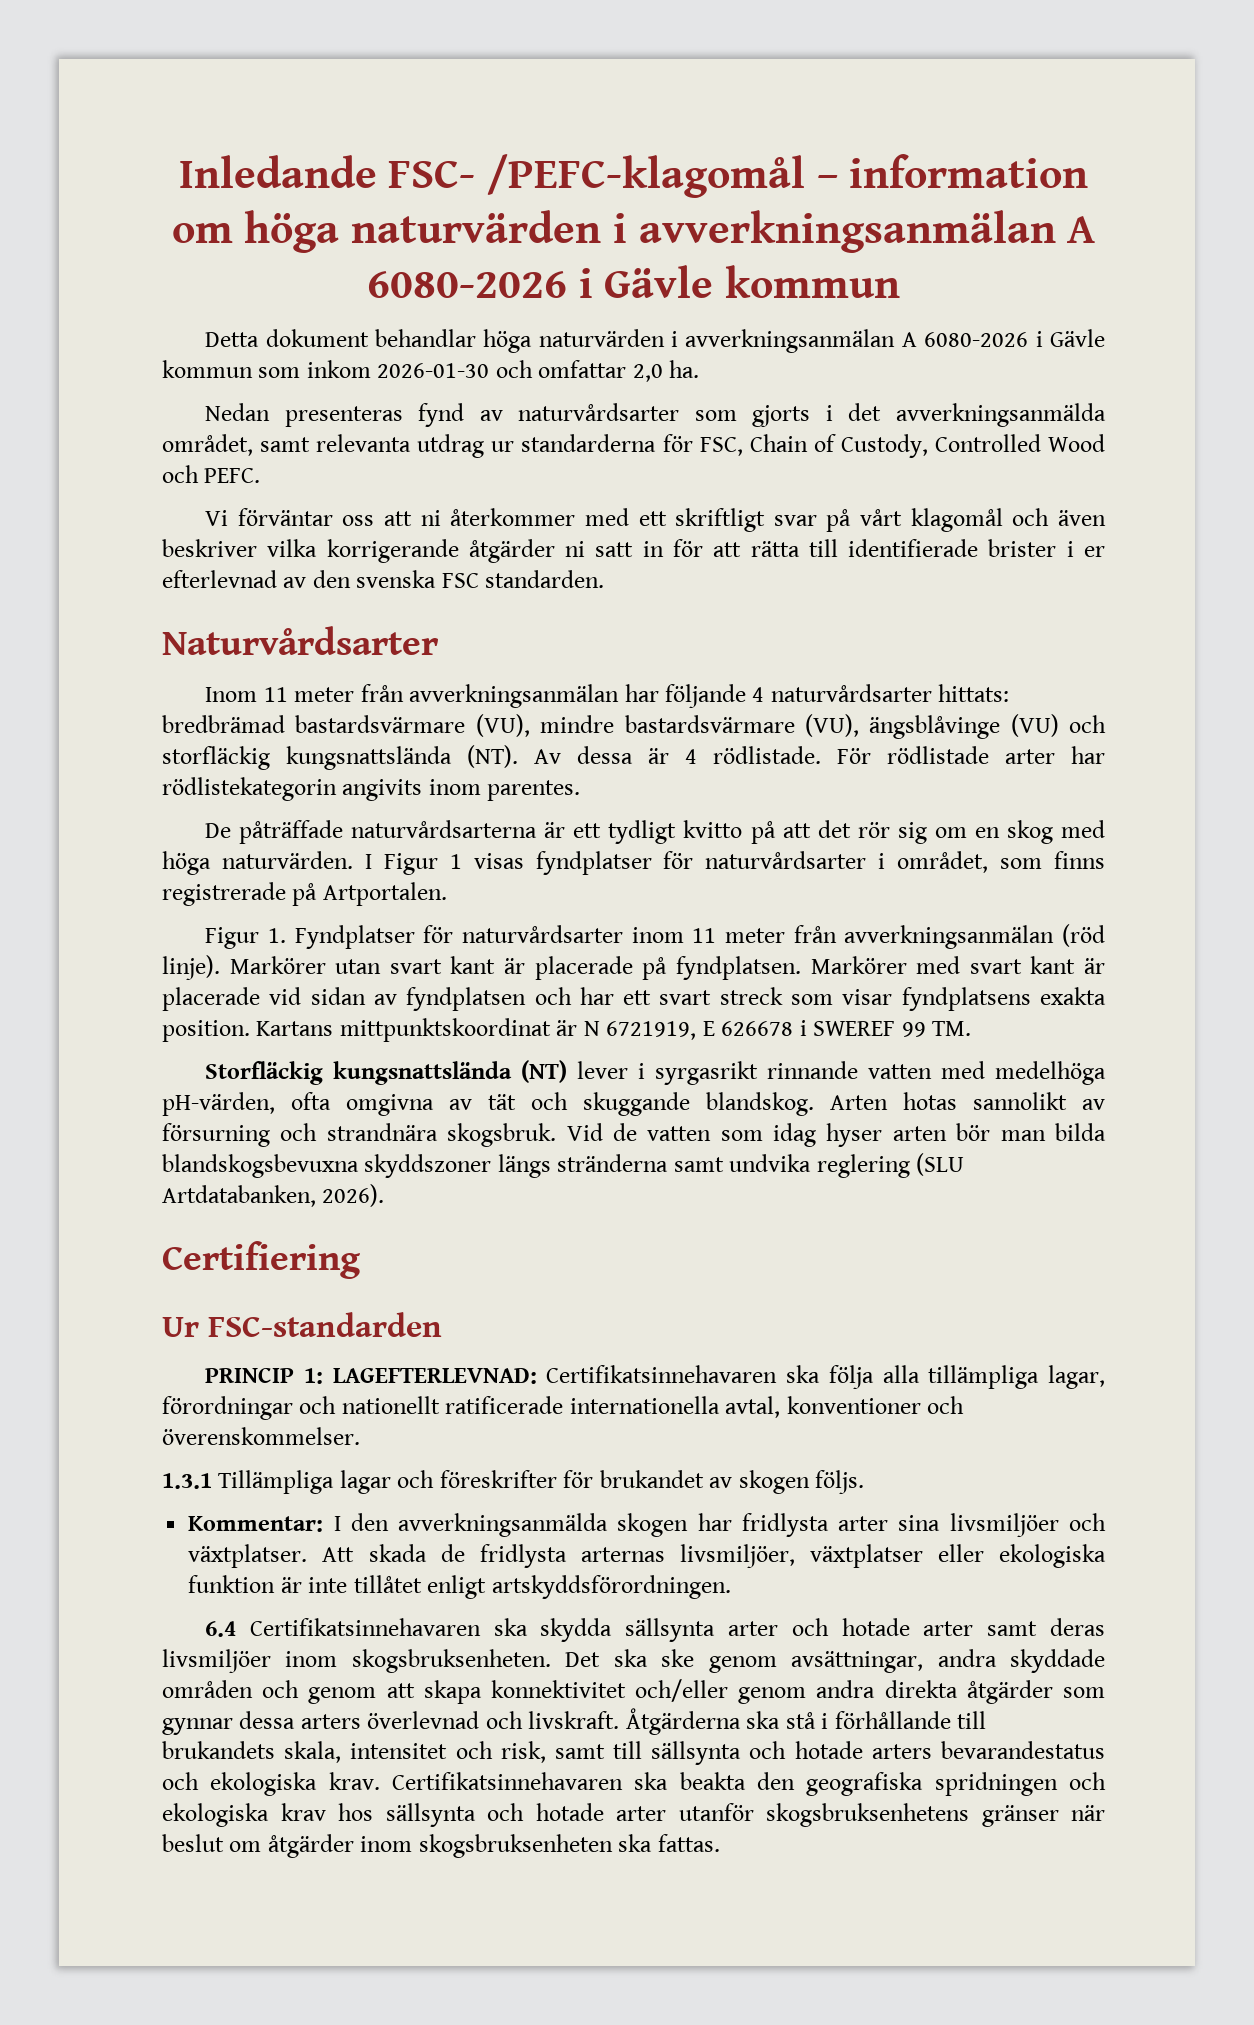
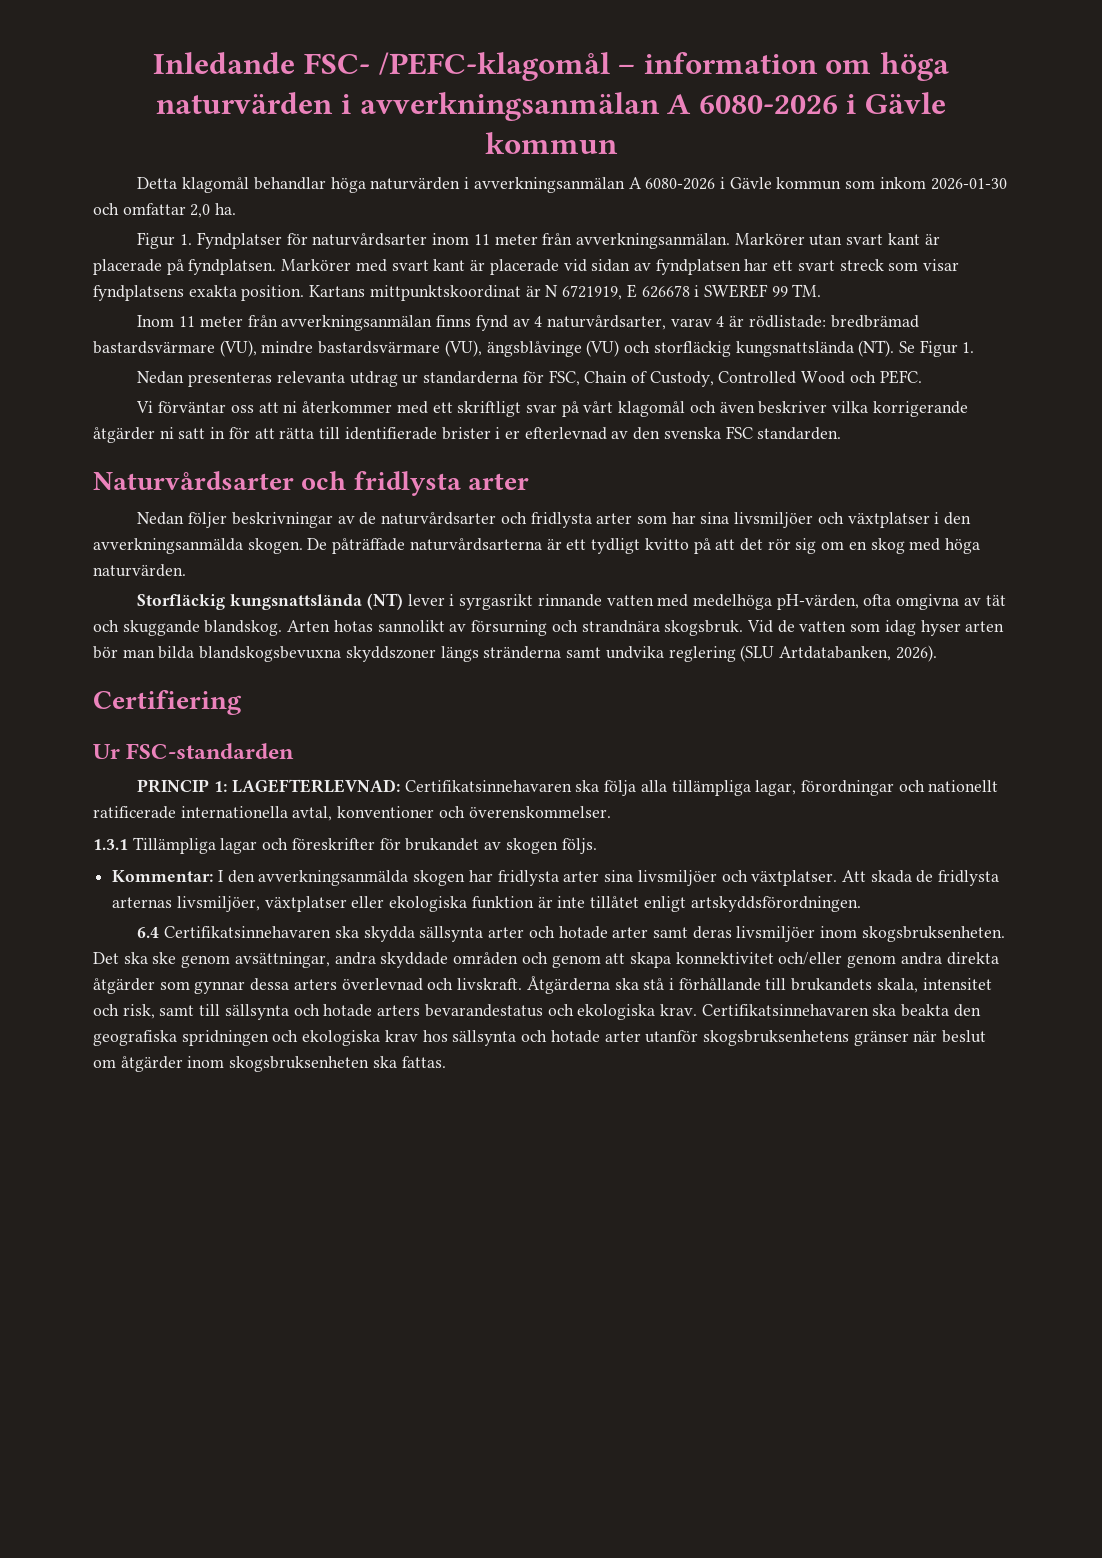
- Detta dokument behandlar höga naturvärden i avverkningsanmälan A 6080-2026 i Gävle kommun som inkom 2026-01-30 och omfattar 2,0 ha.
+ Detta klagomål behandlar höga naturvärden i avverkningsanmälan A 6080-2026 i Gävle kommun som inkom 2026-01-30 och omfattar 2,0 ha.
- Nedan presenteras fynd av naturvårdsarter som gjorts i det avverkningsanmälda området, samt relevanta utdrag ur standarderna för FSC, Chain of Custody, Controlled Wood och PEFC.
+ Figur 1. Fyndplatser för naturvårdsarter inom 11 meter från avverkningsanmälan. Markörer utan svart kant är placerade på fyndplatsen. Markörer med svart kant är placerade vid sidan av fyndplatsen har ett svart streck som visar fyndplatsens exakta position. Kartans mittpunktskoordinat är N 6721919, E 626678 i SWEREF 99 TM.
+ Inom 11 meter från avverkningsanmälan finns fynd av 4 naturvårdsarter, varav 4 är rödlistade: bredbrämad bastardsvärmare (VU), mindre bastardsvärmare (VU), ängsblåvinge (VU) och storfläckig kungsnattslända (NT). Se Figur 1.
+ Nedan presenteras relevanta utdrag ur standarderna för FSC, Chain of Custody, Controlled Wood och PEFC.
- Naturvårdsarter
- Inom 11 meter från avverkningsanmälan har följande 4 naturvårdsarter hittats: bredbrämad bastardsvärmare (VU), mindre bastardsvärmare (VU), ängsblåvinge (VU) och storfläckig kungsnattslända (NT). Av dessa är 4 rödlistade. För rödlistade arter har rödlistekategorin angivits inom parentes.
- De påträffade naturvårdsarterna är ett tydligt kvitto på att det rör sig om en skog med höga naturvärden. I Figur 1 visas fyndplatser för naturvårdsarter i området, som finns registrerade på Artportalen.
- Figur 1. Fyndplatser för naturvårdsarter inom 11 meter från avverkningsanmälan (röd linje). Markörer utan svart kant är placerade på fyndplatsen. Markörer med svart kant är placerade vid sidan av fyndplatsen och har ett svart streck som visar fyndplatsens exakta position. Kartans mittpunktskoordinat är N 6721919, E 626678 i SWEREF 99 TM.
+ Naturvårdsarter och fridlysta arter
+ Nedan följer beskrivningar av de naturvårdsarter och fridlysta arter som har sina livsmiljöer och växtplatser i den avverkningsanmälda skogen. De påträffade naturvårdsarterna är ett tydligt kvitto på att det rör sig om en skog med höga naturvärden.

